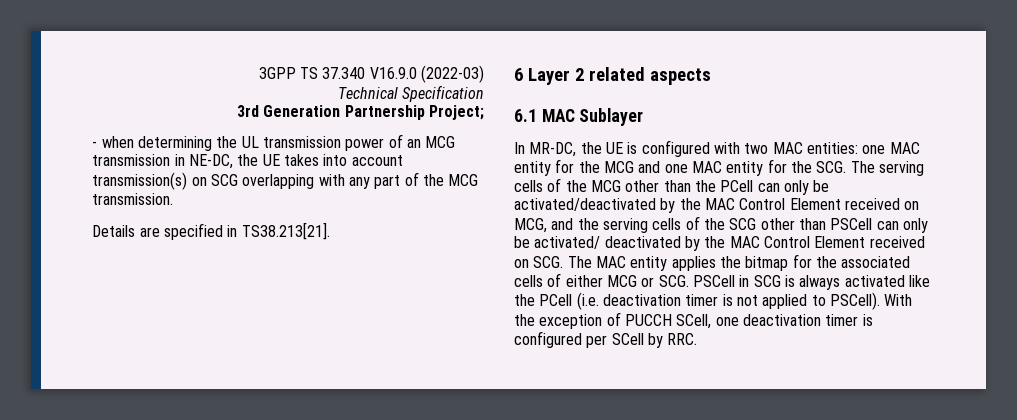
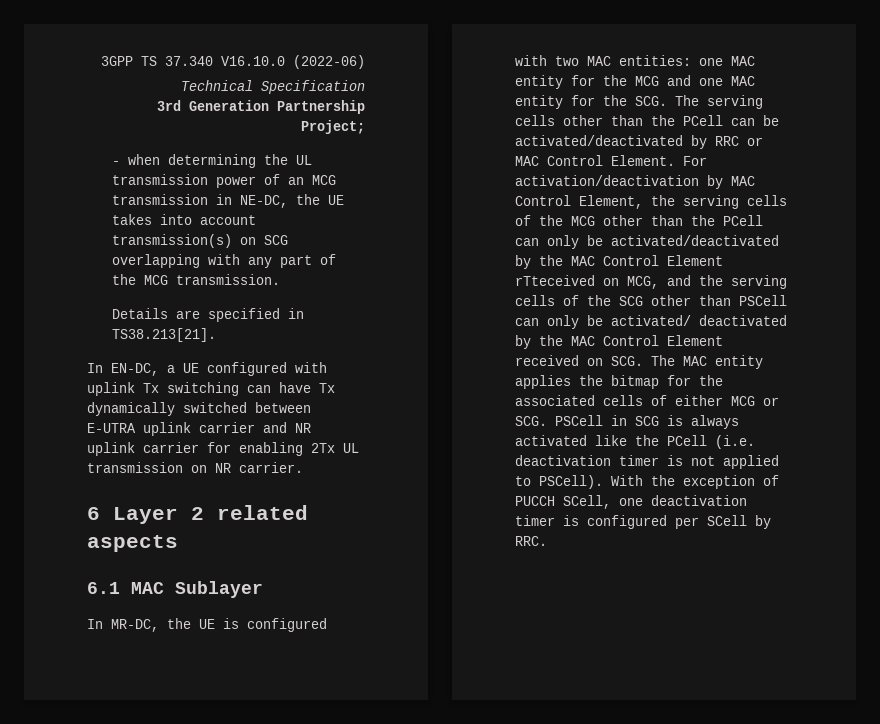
- 3GPP TS 37.340 V16.9.0 (2022-03)
+ 3GPP TS 37.340 V16.10.0 (2022-06)
+ In EN-DC, a UE configured with uplink Tx switching can have Tx dynamically switched between E-UTRA uplink carrier and NR uplink carrier for enabling 2Tx UL transmission on NR carrier.
- one MAC entity for the MCG and one MAC entity for the SCG. The serving cells of the MCG other than the PCell can only be activated/deactivated by the MAC Control Element received on MCG, and the serving cells of the SCG other than PSCell can only be activated/ deactivated by the MAC Control Element received on SCG. The MAC entity applies the bitmap for the associated cells of either MCG or SCG. PSCell in SCG is always activated like the PCell (i.e. deactivation timer is not applied to PSCell).
+ one MAC entity for the MCG and one MAC entity for the SCG. The serving cells other than the PCell can be activated/deactivated by RRC or MAC Control Element. For activation/deactivation by MAC Control Element, the serving cells of the MCG other than the PCell can only be activated/deactivated by the MAC Control Element rTteceived on MCG, and the serving cells of the SCG other than PSCell can only be activated/ deactivated by the MAC Control Element received on SCG. The MAC entity applies the bitmap for the associated cells of either MCG or SCG. PSCell in SCG is always activated like the PCell (i.e. deactivation timer is not applied to PSCell).

